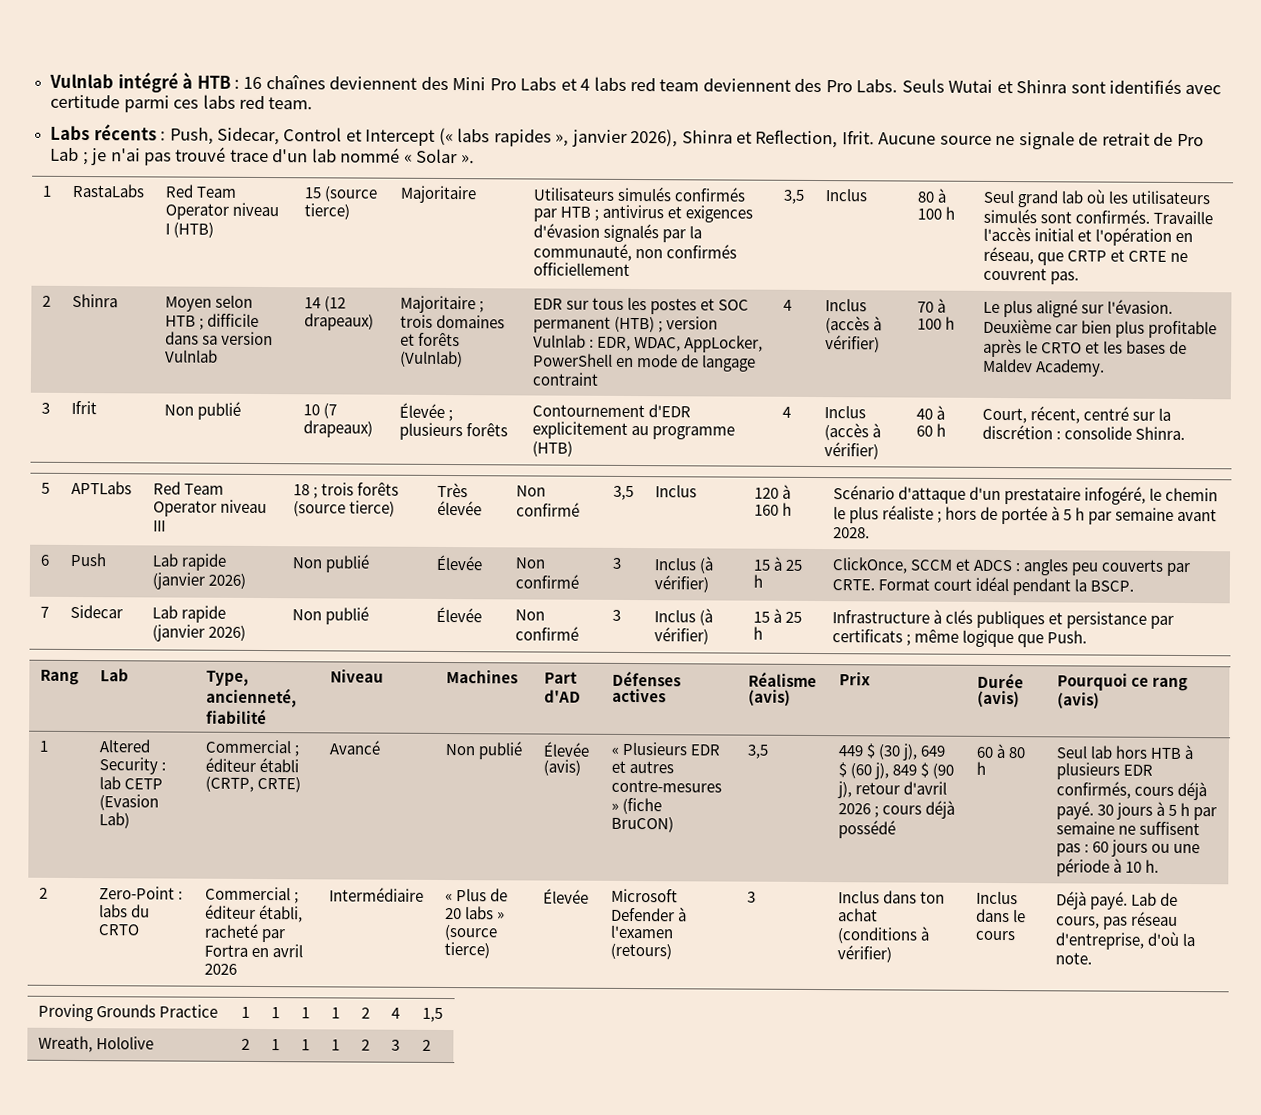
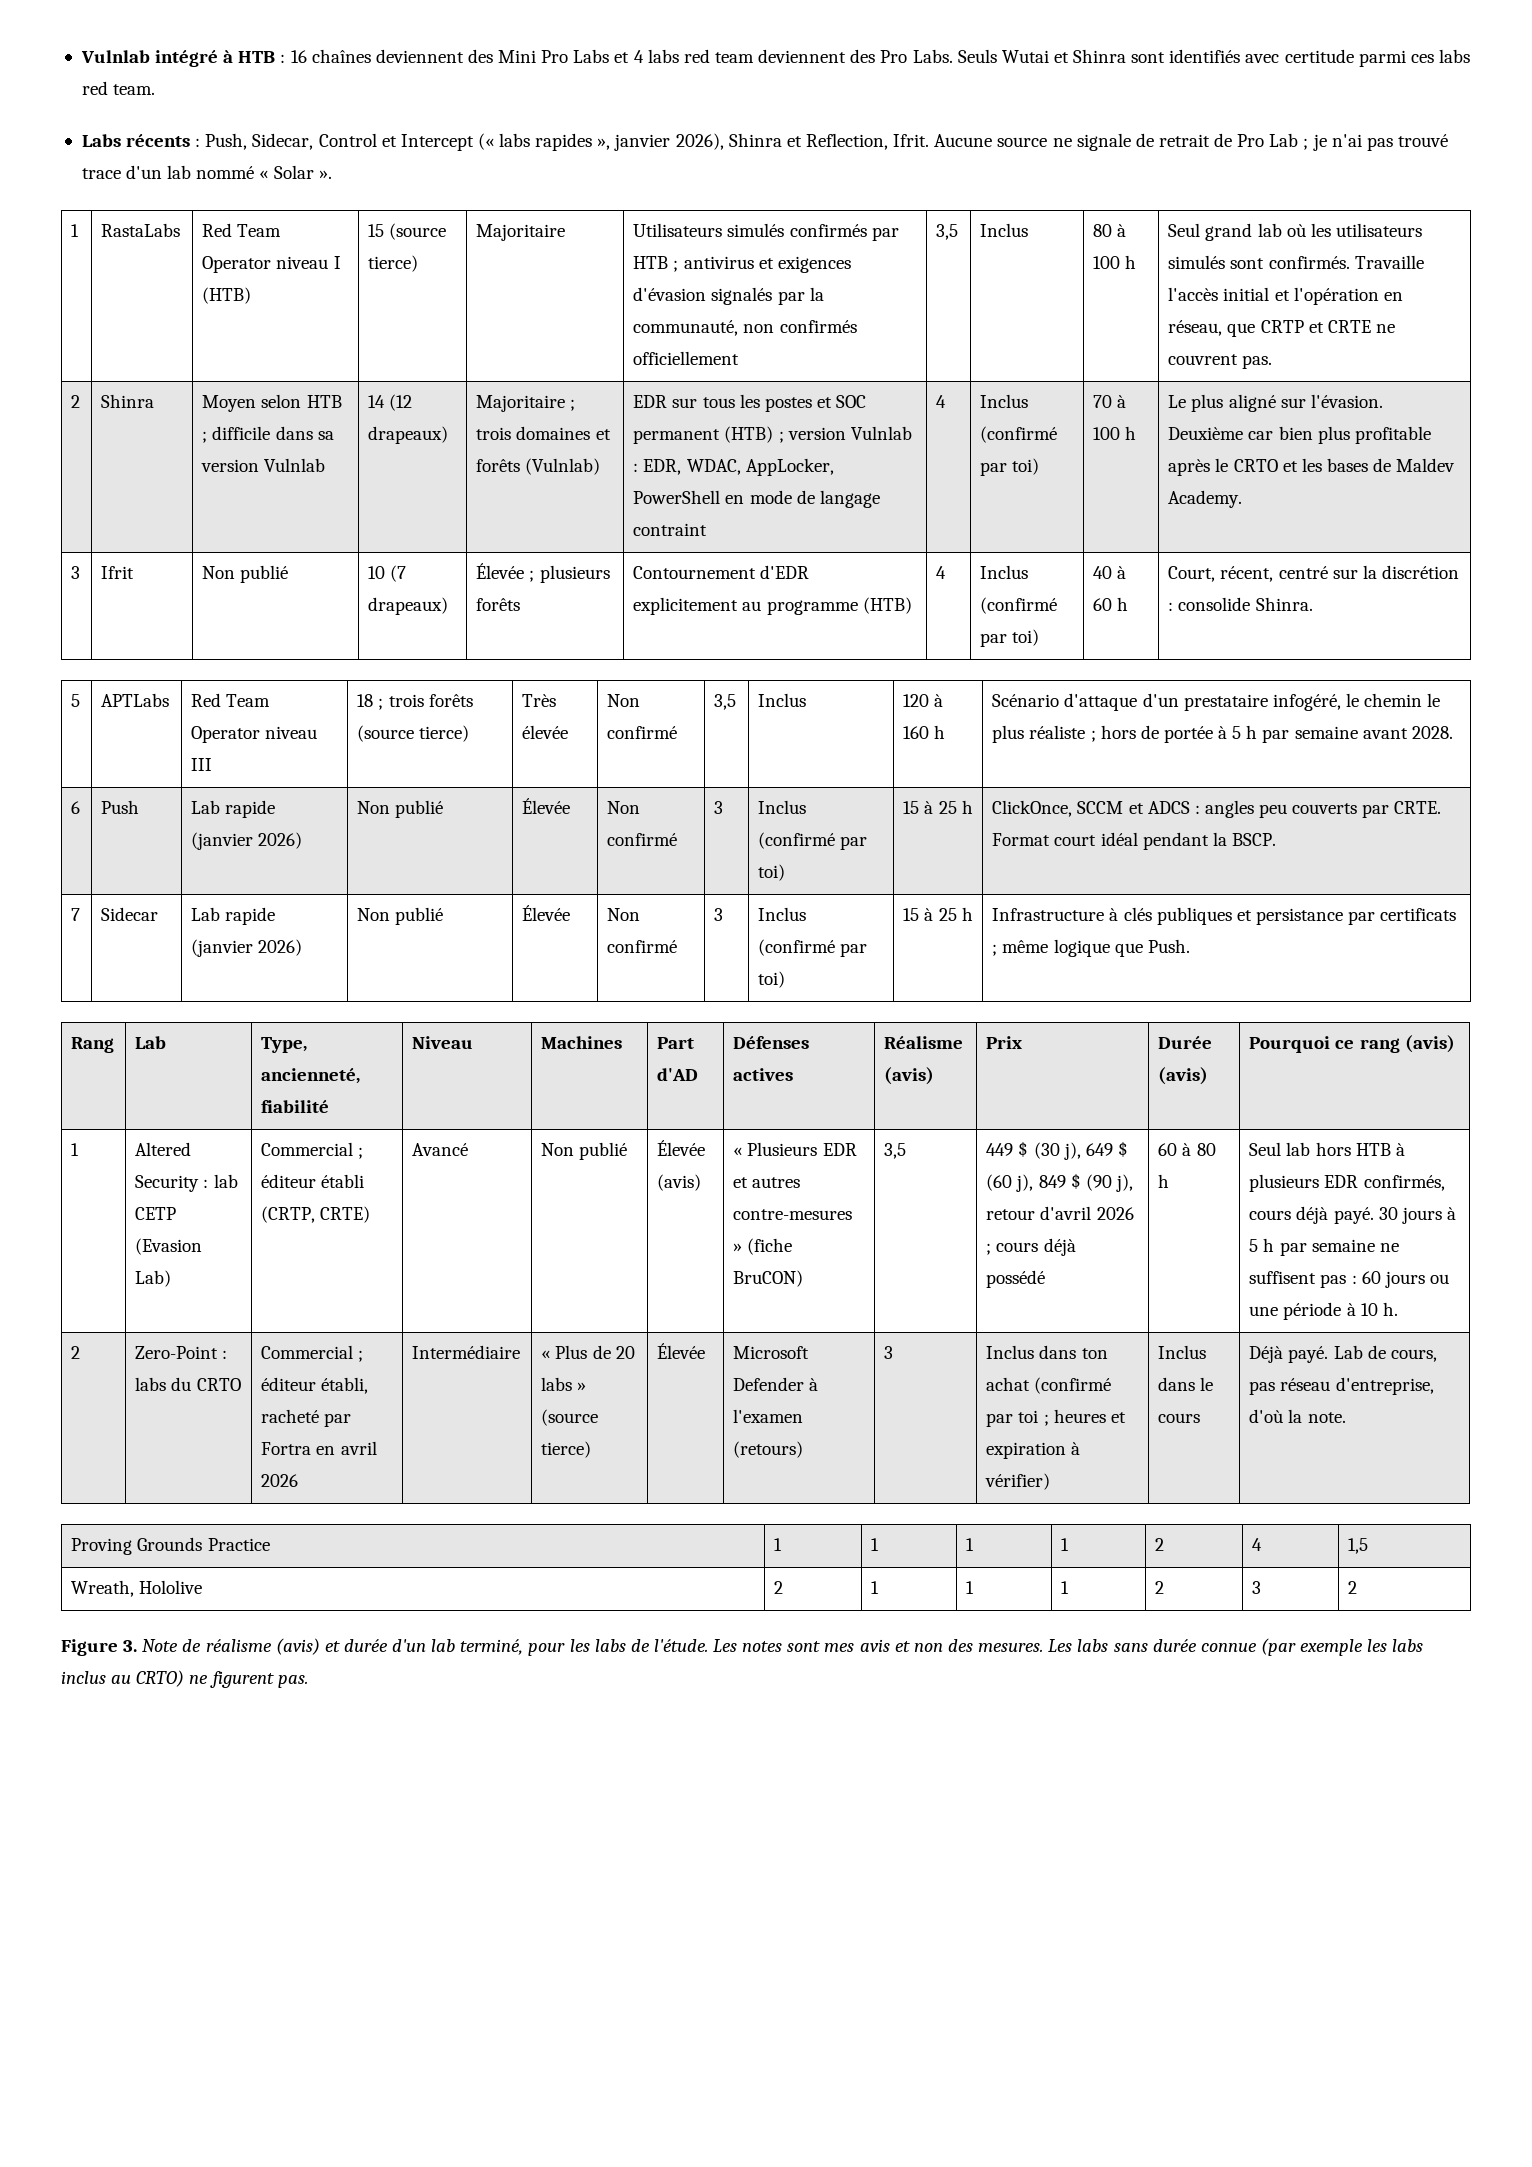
- EDR sur tous les postes et SOC permanent (HTB) ; version Vulnlab : EDR, WDAC, AppLocker, PowerShell en mode de langage contraint | 4 | Inclus (accès à vérifier)
+ EDR sur tous les postes et SOC permanent (HTB) ; version Vulnlab : EDR, WDAC, AppLocker, PowerShell en mode de langage contraint | 4 | Inclus (confirmé par toi)
- 3 | Ifrit | Non publié | 10 (7 drapeaux) | Élevée ; plusieurs forêts | Contournement d'EDR explicitement au programme (HTB) | 4 | Inclus (accès à vérifier) | 40 à 60 h | Court, récent, centré sur la discrétion : consolide Shinra.
+ 3 | Ifrit | Non publié | 10 (7 drapeaux) | Élevée ; plusieurs forêts | Contournement d'EDR explicitement au programme (HTB) | 4 | Inclus (confirmé par toi) | 40 à 60 h | Court, récent, centré sur la discrétion : consolide Shinra.
- 6 | Push | Lab rapide (janvier 2026) | Non publié | Élevée | Non confirmé | 3 | Inclus (à vérifier) | 15 à 25 h | ClickOnce, SCCM et ADCS : angles peu couverts par CRTE. Format court idéal pendant la BSCP.
+ 6 | Push | Lab rapide (janvier 2026) | Non publié | Élevée | Non confirmé | 3 | Inclus (confirmé par toi) | 15 à 25 h | ClickOnce, SCCM et ADCS : angles peu couverts par CRTE. Format court idéal pendant la BSCP.
- 7 | Sidecar | Lab rapide (janvier 2026) | Non publié | Élevée | Non confirmé | 3 | Inclus (à vérifier) | 15 à 25 h | Infrastructure à clés publiques et persistance par certificats ; même logique que Push.
+ 7 | Sidecar | Lab rapide (janvier 2026) | Non publié | Élevée | Non confirmé | 3 | Inclus (confirmé par toi) | 15 à 25 h | Infrastructure à clés publiques et persistance par certificats ; même logique que Push.
- Inclus dans ton achat (conditions à vérifier)
+ Inclus dans ton achat (confirmé par toi ; heures et expiration à vérifier)
+ Figure 3. Note de réalisme (avis) et durée d'un lab terminé, pour les labs de l'étude. Les notes sont mes avis et non des mesures. Les labs sans durée connue (par exemple les labs inclus au CRTO) ne figurent pas.

